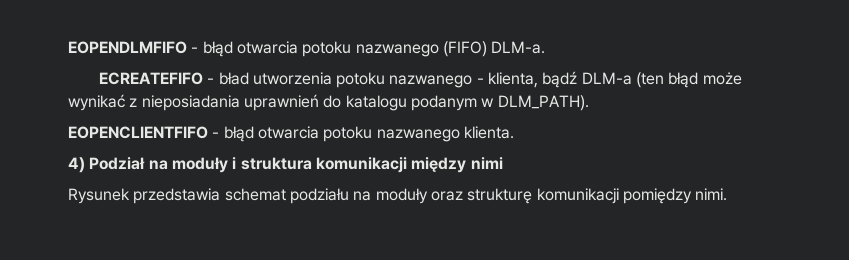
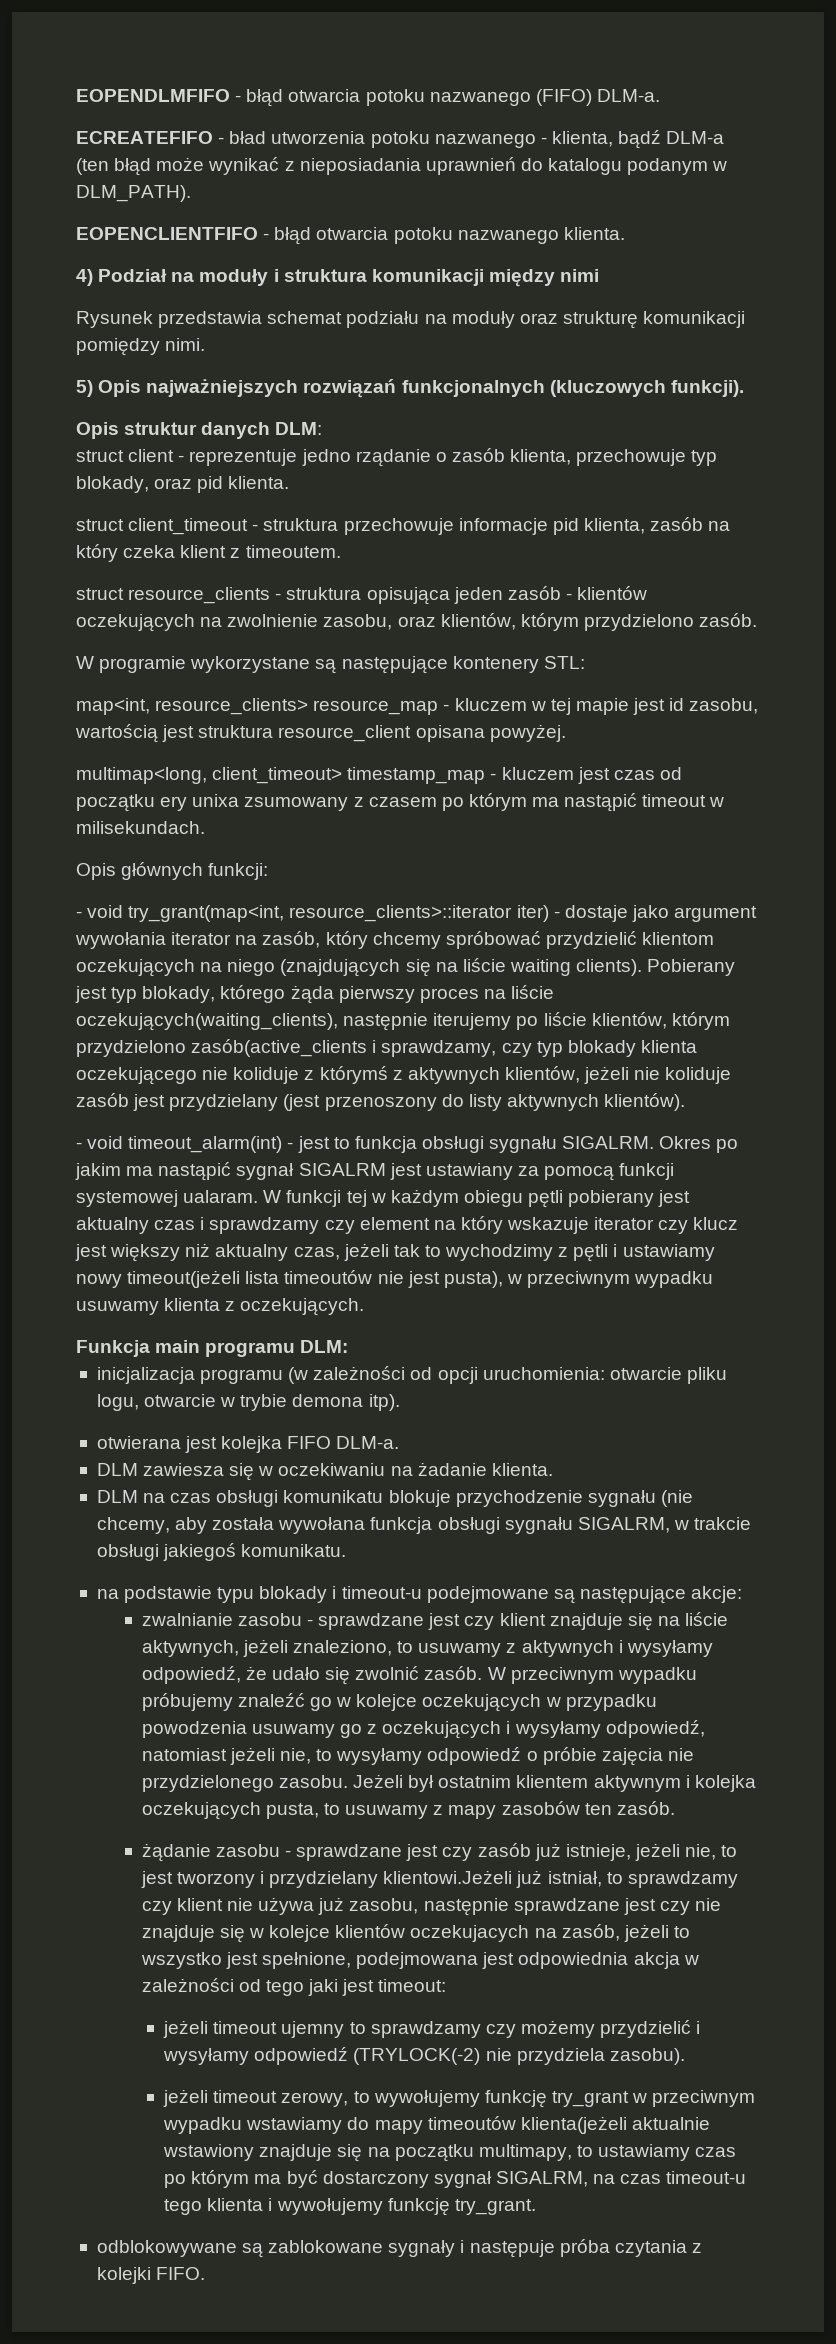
+ 5) Opis najważniejszych rozwiązań funkcjonalnych (kluczowych funkcji).
+ Opis struktur danych DLM:
+ struct client - reprezentuje jedno rządanie o zasób klienta, przechowuje typ blokady, oraz pid klienta.
+ struct client_timeout - struktura przechowuje informacje pid klienta, zasób na który czeka klient z timeoutem.
+ struct resource_clients - struktura opisująca jeden zasób - klientów oczekujących na zwolnienie zasobu, oraz klientów, którym przydzielono zasób.
+ W programie wykorzystane są następujące kontenery STL:
+ map<int, resource_clients> resource_map - kluczem w tej mapie jest id zasobu, wartością jest struktura resource_client opisana powyżej.
+ multimap<long, client_timeout> timestamp_map - kluczem jest czas od początku ery unixa zsumowany z czasem po którym ma nastąpić timeout w milisekundach.
+ Opis głównych funkcji:
+ - void try_grant(map<int, resource_clients>::iterator iter) - dostaje jako argument wywołania iterator na zasób, który chcemy spróbować przydzielić klientom oczekujących na niego (znajdujących się na liście waiting clients). Pobierany jest typ blokady, którego żąda pierwszy proces na liście oczekujących(waiting_clients), następnie iterujemy po liście klientów, którym przydzielono zasób(active_clients i sprawdzamy, czy typ blokady klienta oczekującego nie koliduje z którymś z aktywnych klientów, jeżeli nie koliduje zasób jest przydzielany (jest przenoszony do listy aktywnych klientów).
+ - void timeout_alarm(int) - jest to funkcja obsługi sygnału SIGALRM. Okres po jakim ma nastąpić sygnał SIGALRM jest ustawiany za pomocą funkcji systemowej ualaram. W funkcji tej w każdym obiegu pętli pobierany jest aktualny czas i sprawdzamy czy element na który wskazuje iterator czy klucz jest większy niż aktualny czas, jeżeli tak to wychodzimy z pętli i ustawiamy nowy timeout(jeżeli lista timeoutów nie jest pusta), w przeciwnym wypadku usuwamy klienta z oczekujących.
+ Funkcja main programu DLM:
+ inicjalizacja programu (w zależności od opcji uruchomienia: otwarcie pliku logu, otwarcie w trybie demona itp).
+ otwierana jest kolejka FIFO DLM-a.
+ DLM zawiesza się w oczekiwaniu na żadanie klienta.
+ DLM na czas obsługi komunikatu blokuje przychodzenie sygnału (nie chcemy, aby została wywołana funkcja obsługi sygnału SIGALRM, w trakcie obsługi jakiegoś komunikatu.
+ na podstawie typu blokady i timeout-u podejmowane są następujące akcje:
+ zwalnianie zasobu - sprawdzane jest czy klient znajduje się na liście aktywnych, jeżeli znaleziono, to usuwamy z aktywnych i wysyłamy odpowiedź, że udało się zwolnić zasób. W przeciwnym wypadku próbujemy znaleźć go w kolejce oczekujących w przypadku powodzenia usuwamy go z oczekujących i wysyłamy odpowiedź, natomiast jeżeli nie, to wysyłamy odpowiedź o próbie zajęcia nie przydzielonego zasobu. Jeżeli był ostatnim klientem aktywnym i kolejka oczekujących pusta, to usuwamy z mapy zasobów ten zasób.
+ żądanie zasobu - sprawdzane jest czy zasób już istnieje, jeżeli nie, to jest tworzony i przydzielany klientowi.Jeżeli już istniał, to sprawdzamy czy klient nie używa już zasobu, następnie sprawdzane jest czy nie znajduje się w kolejce klientów oczekujacych na zasób, jeżeli to wszystko jest spełnione, podejmowana jest odpowiednia akcja w zależności od tego jaki jest timeout:
+ jeżeli timeout ujemny to sprawdzamy czy możemy przydzielić i wysyłamy odpowiedź (TRYLOCK(-2) nie przydziela zasobu).
+ jeżeli timeout zerowy, to wywołujemy funkcję try_grant w przeciwnym wypadku wstawiamy do mapy timeoutów klienta(jeżeli aktualnie wstawiony znajduje się na początku multimapy, to ustawiamy czas po którym ma być dostarczony sygnał SIGALRM, na czas timeout-u tego klienta i wywołujemy funkcję try_grant.
+ odblokowywane są zablokowane sygnały i następuje próba czytania z kolejki FIFO.

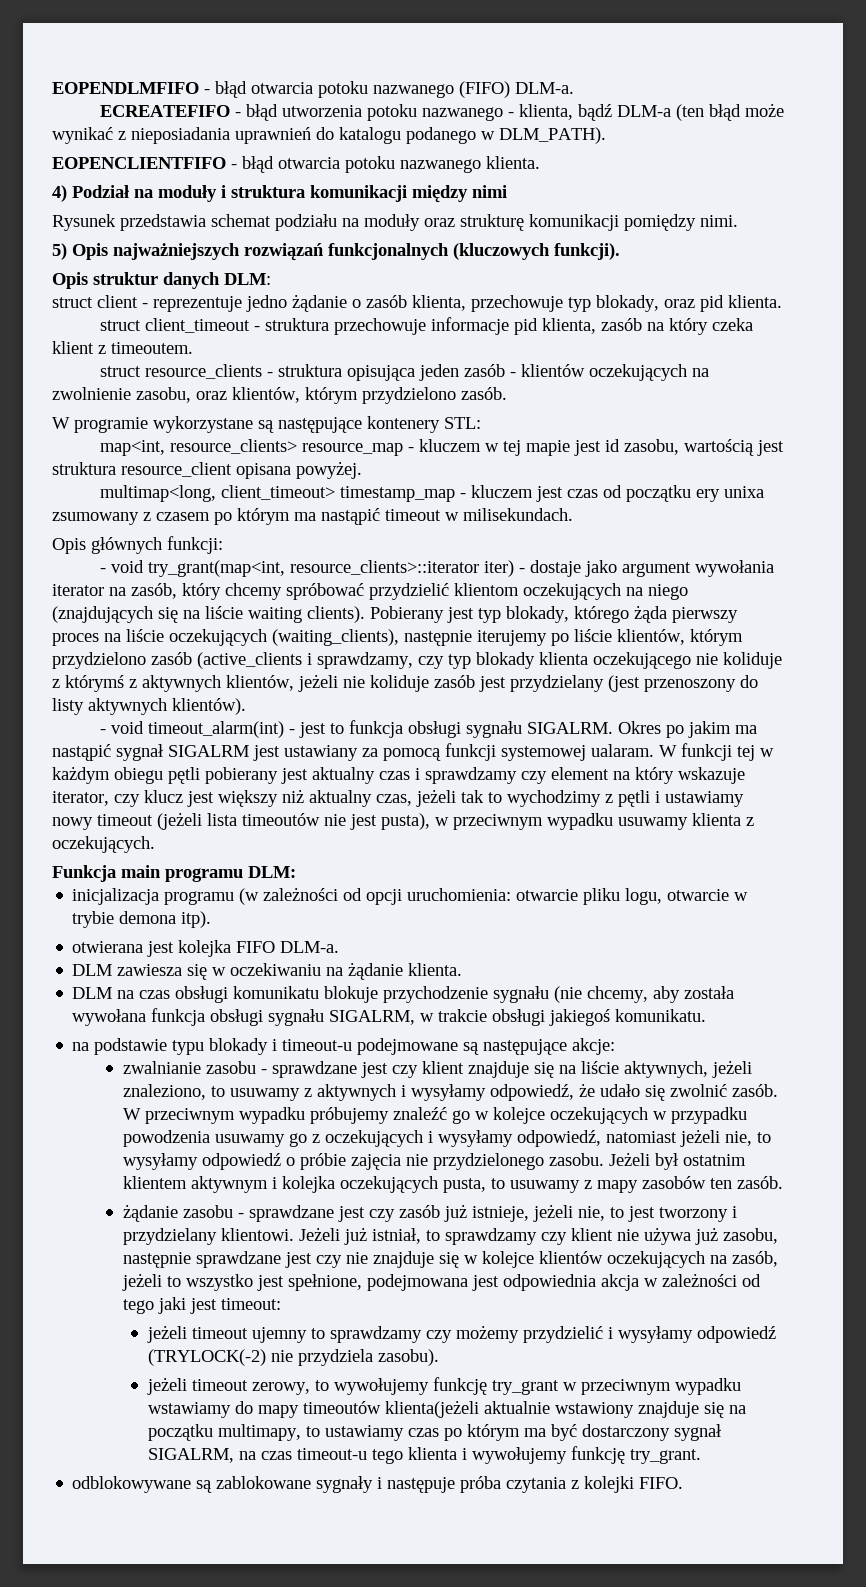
- ECREATEFIFO - bład utworzenia potoku nazwanego - klienta, bądź DLM-a (ten błąd może wynikać z nieposiadania uprawnień do katalogu podanym w DLM_PATH).
+ ECREATEFIFO - błąd utworzenia potoku nazwanego - klienta, bądź DLM-a (ten błąd może wynikać z nieposiadania uprawnień do katalogu podanego w DLM_PATH).
- struct client - reprezentuje jedno rządanie o zasób klienta, przechowuje typ blokady, oraz pid klienta.
+ struct client - reprezentuje jedno żądanie o zasób klienta, przechowuje typ blokady, oraz pid klienta.
- Pobierany jest typ blokady, którego żąda pierwszy proces na liście oczekujących(waiting_clients), następnie iterujemy po liście klientów, którym przydzielono zasób(active_clients i sprawdzamy, czy typ blokady klienta oczekującego nie koliduje z którymś z aktywnych klientów, jeżeli nie koliduje zasób jest przydzielany (jest przenoszony do listy aktywnych klientów).
+ Pobierany jest typ blokady, którego żąda pierwszy proces na liście oczekujących (waiting_clients), następnie iterujemy po liście klientów, którym przydzielono zasób (active_clients i sprawdzamy, czy typ blokady klienta oczekującego nie koliduje z którymś z aktywnych klientów, jeżeli nie koliduje zasób jest przydzielany (jest przenoszony do listy aktywnych klientów).
- W funkcji tej w każdym obiegu pętli pobierany jest aktualny czas i sprawdzamy czy element na który wskazuje iterator czy klucz jest większy niż aktualny czas, jeżeli tak to wychodzimy z pętli i ustawiamy nowy timeout(jeżeli lista timeoutów nie jest pusta), w przeciwnym wypadku usuwamy klienta z oczekujących.
+ W funkcji tej w każdym obiegu pętli pobierany jest aktualny czas i sprawdzamy czy element na który wskazuje iterator, czy klucz jest większy niż aktualny czas, jeżeli tak to wychodzimy z pętli i ustawiamy nowy timeout (jeżeli lista timeoutów nie jest pusta), w przeciwnym wypadku usuwamy klienta z oczekujących.
- DLM zawiesza się w oczekiwaniu na żadanie klienta.
+ DLM zawiesza się w oczekiwaniu na żądanie klienta.
- żądanie zasobu - sprawdzane jest czy zasób już istnieje, jeżeli nie, to jest tworzony i przydzielany klientowi.Jeżeli już istniał, to sprawdzamy czy klient nie używa już zasobu, następnie sprawdzane jest czy nie znajduje się w kolejce klientów oczekujacych na zasób, jeżeli to wszystko jest spełnione, podejmowana jest odpowiednia akcja w zależności od tego jaki jest timeout:
+ żądanie zasobu - sprawdzane jest czy zasób już istnieje, jeżeli nie, to jest tworzony i przydzielany klientowi. Jeżeli już istniał, to sprawdzamy czy klient nie używa już zasobu, następnie sprawdzane jest czy nie znajduje się w kolejce klientów oczekujących na zasób, jeżeli to wszystko jest spełnione, podejmowana jest odpowiednia akcja w zależności od tego jaki jest timeout:

